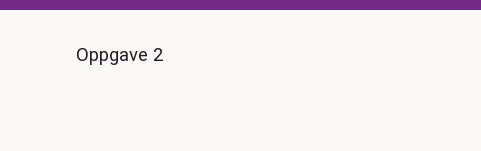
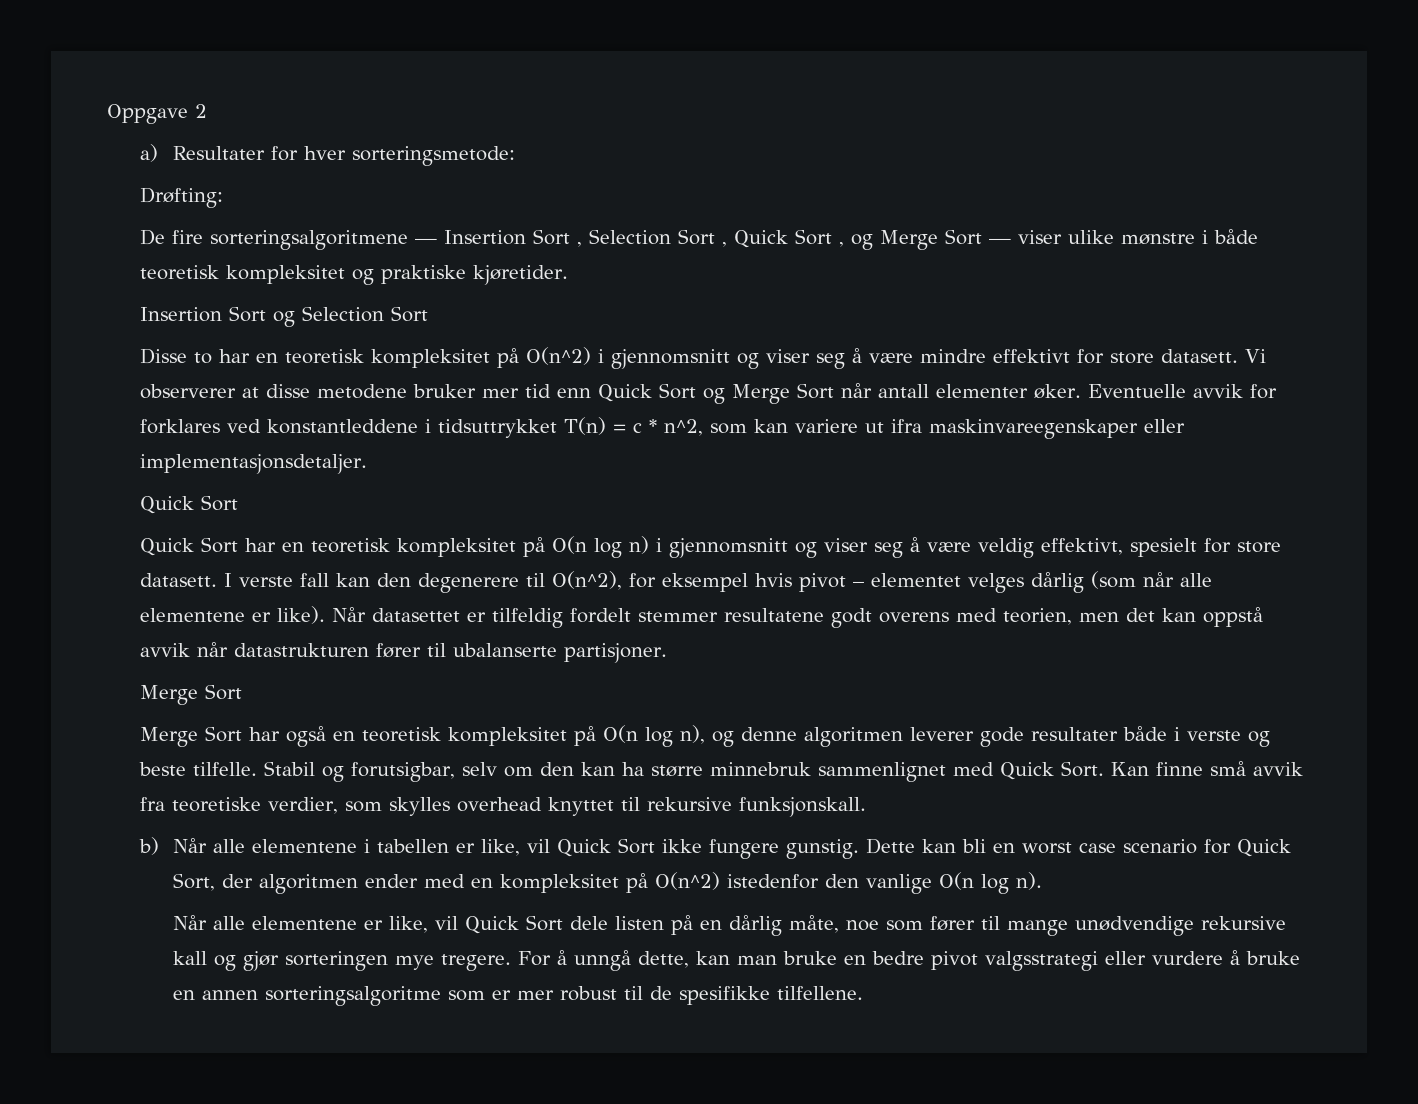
+ a) Resultater for hver sorteringsmetode:
+ Drøfting:
+ De fire sorteringsalgoritmene — Insertion Sort , Selection Sort , Quick Sort , og Merge Sort — viser ulike mønstre i både teoretisk kompleksitet og praktiske kjøretider.
+ Insertion Sort og Selection Sort
+ Disse to har en teoretisk kompleksitet på O(n^2) i gjennomsnitt og viser seg å være mindre effektivt for store datasett. Vi observerer at disse metodene bruker mer tid enn Quick Sort og Merge Sort når antall elementer øker. Eventuelle avvik for forklares ved konstantleddene i tidsuttrykket T(n) = c * n^2, som kan variere ut ifra maskinvareegenskaper eller implementasjonsdetaljer.
+ Quick Sort
+ Quick Sort har en teoretisk kompleksitet på O(n log n) i gjennomsnitt og viser seg å være veldig effektivt, spesielt for store datasett. I verste fall kan den degenerere til O(n^2), for eksempel hvis pivot – elementet velges dårlig (som når alle elementene er like). Når datasettet er tilfeldig fordelt stemmer resultatene godt overens med teorien, men det kan oppstå avvik når datastrukturen fører til ubalanserte partisjoner.
+ Merge Sort
+ Merge Sort har også en teoretisk kompleksitet på O(n log n), og denne algoritmen leverer gode resultater både i verste og beste tilfelle. Stabil og forutsigbar, selv om den kan ha større minnebruk sammenlignet med Quick Sort. Kan finne små avvik fra teoretiske verdier, som skylles overhead knyttet til rekursive funksjonskall.
+ b) Når alle elementene i tabellen er like, vil Quick Sort ikke fungere gunstig. Dette kan bli en worst case scenario for Quick Sort, der algoritmen ender med en kompleksitet på O(n^2) istedenfor den vanlige O(n log n).
+ Når alle elementene er like, vil Quick Sort dele listen på en dårlig måte, noe som fører til mange unødvendige rekursive kall og gjør sorteringen mye tregere. For å unngå dette, kan man bruke en bedre pivot valgsstrategi eller vurdere å bruke en annen sorteringsalgoritme som er mer robust til de spesifikke tilfellene.

